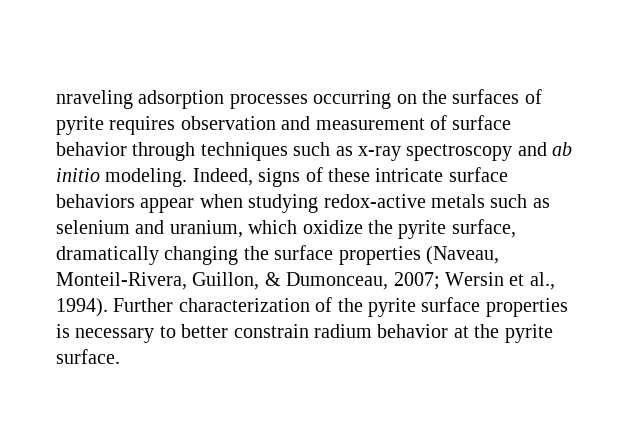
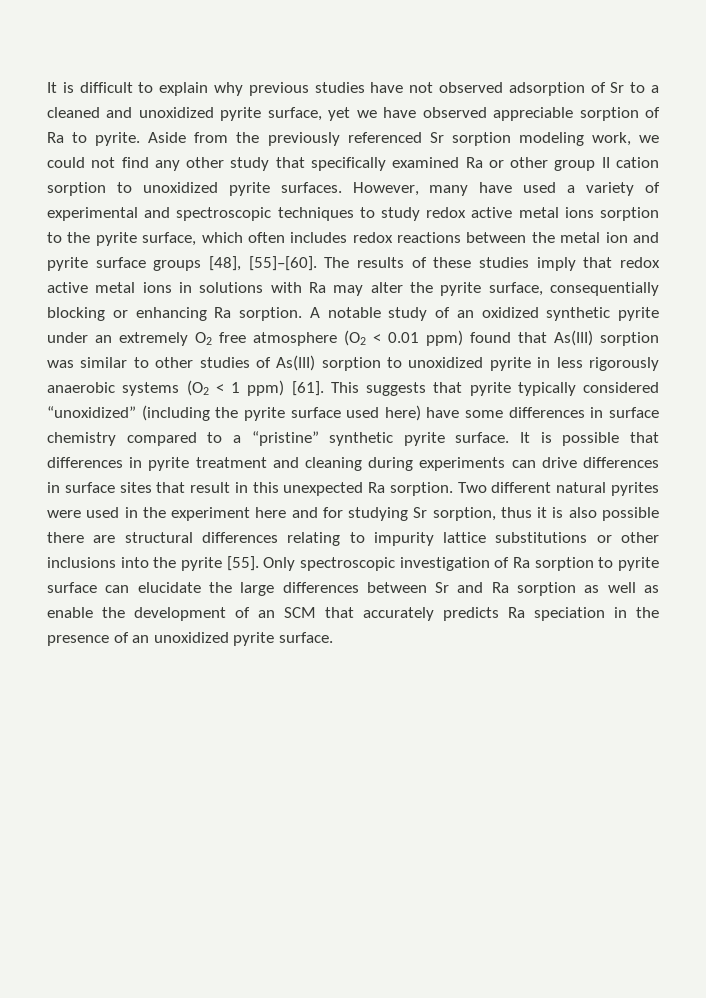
- nraveling adsorption processes occurring on the surfaces of pyrite requires observation and measurement of surface behavior through techniques such as x-ray spectroscopy and ab initio modeling. Indeed, signs of these intricate surface behaviors appear when studying redox-active metals such as selenium and uranium, which oxidize the pyrite surface, dramatically changing the surface properties (Naveau, Monteil-Rivera, Guillon, & Dumonceau, 2007; Wersin et al., 1994). Further characterization of the pyrite surface properties is necessary to better constrain radium behavior at the pyrite surface.
+ It is difficult to explain why previous studies have not observed adsorption of Sr to a cleaned and unoxidized pyrite surface, yet we have observed appreciable sorption of Ra to pyrite. Aside from the previously referenced Sr sorption modeling work, we could not find any other study that specifically examined Ra or other group II cation sorption to unoxidized pyrite surfaces. However, many have used a variety of experimental and spectroscopic techniques to study redox active metal ions sorption to the pyrite surface, which often includes redox reactions between the metal ion and pyrite surface groups [48], [55]–[60]. The results of these studies imply that redox active metal ions in solutions with Ra may alter the pyrite surface, consequentially blocking or enhancing Ra sorption. A notable study of an oxidized synthetic pyrite under an extremely O2 free atmosphere (O2 < 0.01 ppm) found that As(III) sorption was similar to other studies of As(III) sorption to unoxidized pyrite in less rigorously anaerobic systems (O2 < 1 ppm) [61]. This suggests that pyrite typically considered “unoxidized” (including the pyrite surface used here) have some differences in surface chemistry compared to a “pristine” synthetic pyrite surface. It is possible that differences in pyrite treatment and cleaning during experiments can drive differences in surface sites that result in this unexpected Ra sorption. Two different natural pyrites were used in the experiment here and for studying Sr sorption, thus it is also possible there are structural differences relating to impurity lattice substitutions or other inclusions into the pyrite [55]. Only spectroscopic investigation of Ra sorption to pyrite surface can elucidate the large differences between Sr and Ra sorption as well as enable the development of an SCM that accurately predicts Ra speciation in the presence of an unoxidized pyrite surface.

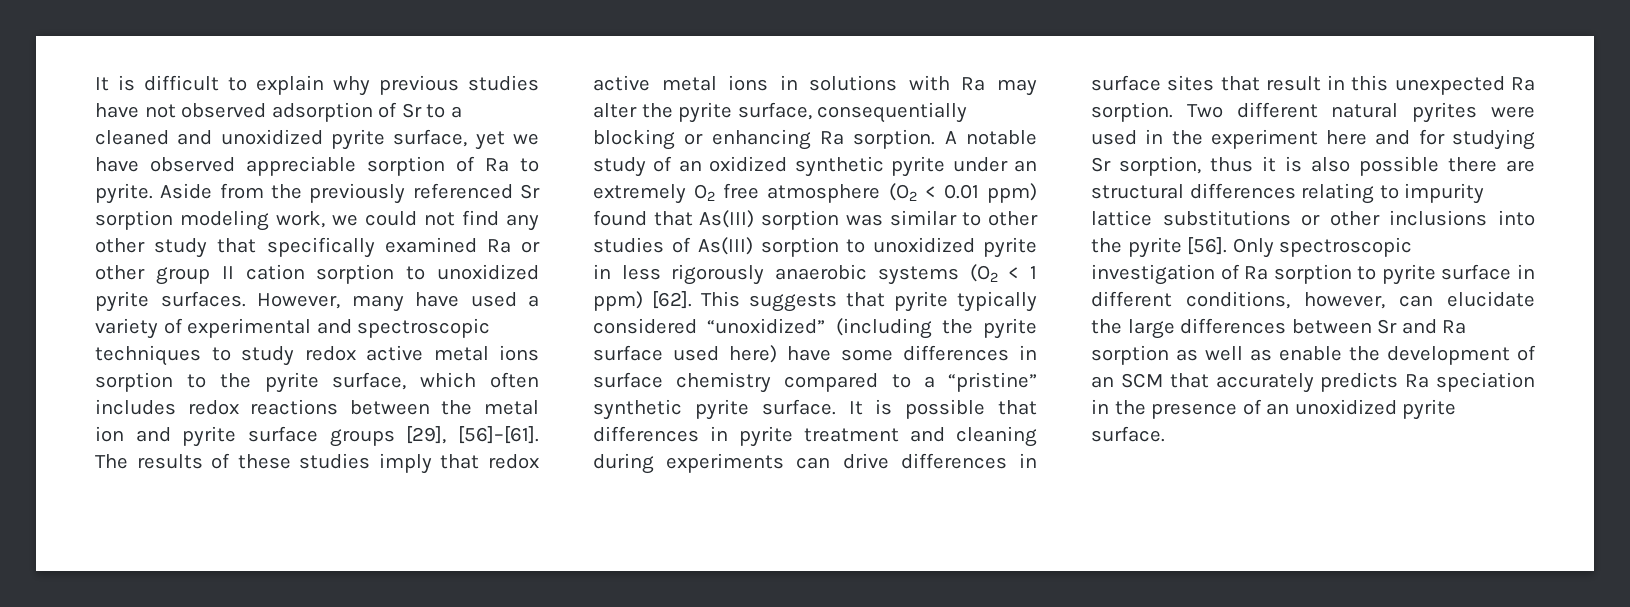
- However, many have used a variety of experimental and spectroscopic techniques to study redox active metal ions sorption to the pyrite surface, which often includes redox reactions between the metal ion and pyrite surface groups [48], [55]–[60].
+ However, many have used a variety of experimental and spectroscopic techniques to study redox active metal ions sorption to the pyrite surface, which often includes redox reactions between the metal ion and pyrite surface groups [29], [56]–[61].
- A notable study of an oxidized synthetic pyrite under an extremely O2 free atmosphere (O2 < 0.01 ppm) found that As(III) sorption was similar to other studies of As(III) sorption to unoxidized pyrite in less rigorously anaerobic systems (O2 < 1 ppm) [61].
+ A notable study of an oxidized synthetic pyrite under an extremely O2 free atmosphere (O2 < 0.01 ppm) found that As(III) sorption was similar to other studies of As(III) sorption to unoxidized pyrite in less rigorously anaerobic systems (O2 < 1 ppm) [62].
- Two different natural pyrites were used in the experiment here and for studying Sr sorption, thus it is also possible there are structural differences relating to impurity lattice substitutions or other inclusions into the pyrite [55].
+ Two different natural pyrites were used in the experiment here and for studying Sr sorption, thus it is also possible there are structural differences relating to impurity lattice substitutions or other inclusions into the pyrite [56].
- Only spectroscopic investigation of Ra sorption to pyrite surface can elucidate the large differences between Sr and Ra sorption as well as enable the development of an SCM that accurately predicts Ra speciation in the presence of an unoxidized pyrite surface.
+ Only spectroscopic investigation of Ra sorption to pyrite surface in different conditions, however, can elucidate the large differences between Sr and Ra sorption as well as enable the development of an SCM that accurately predicts Ra speciation in the presence of an unoxidized pyrite surface.

